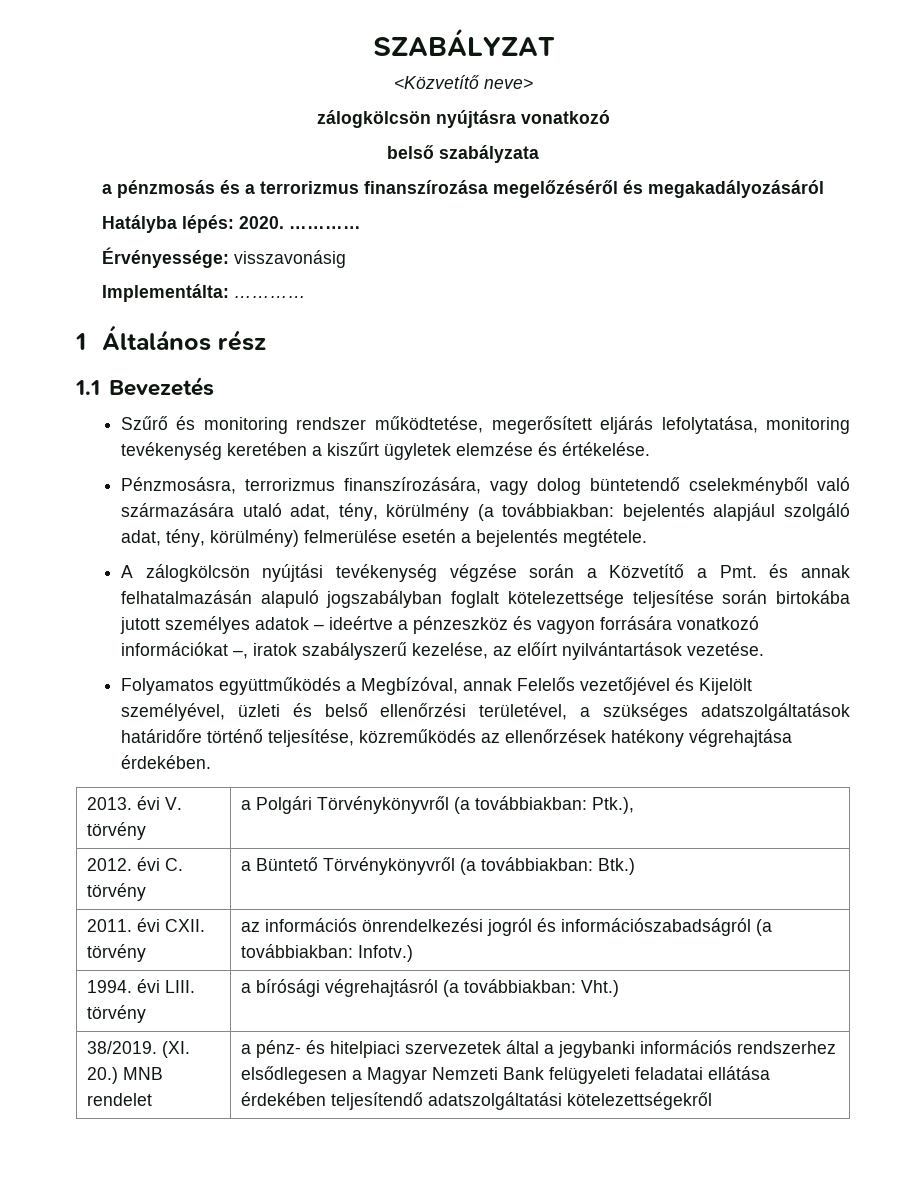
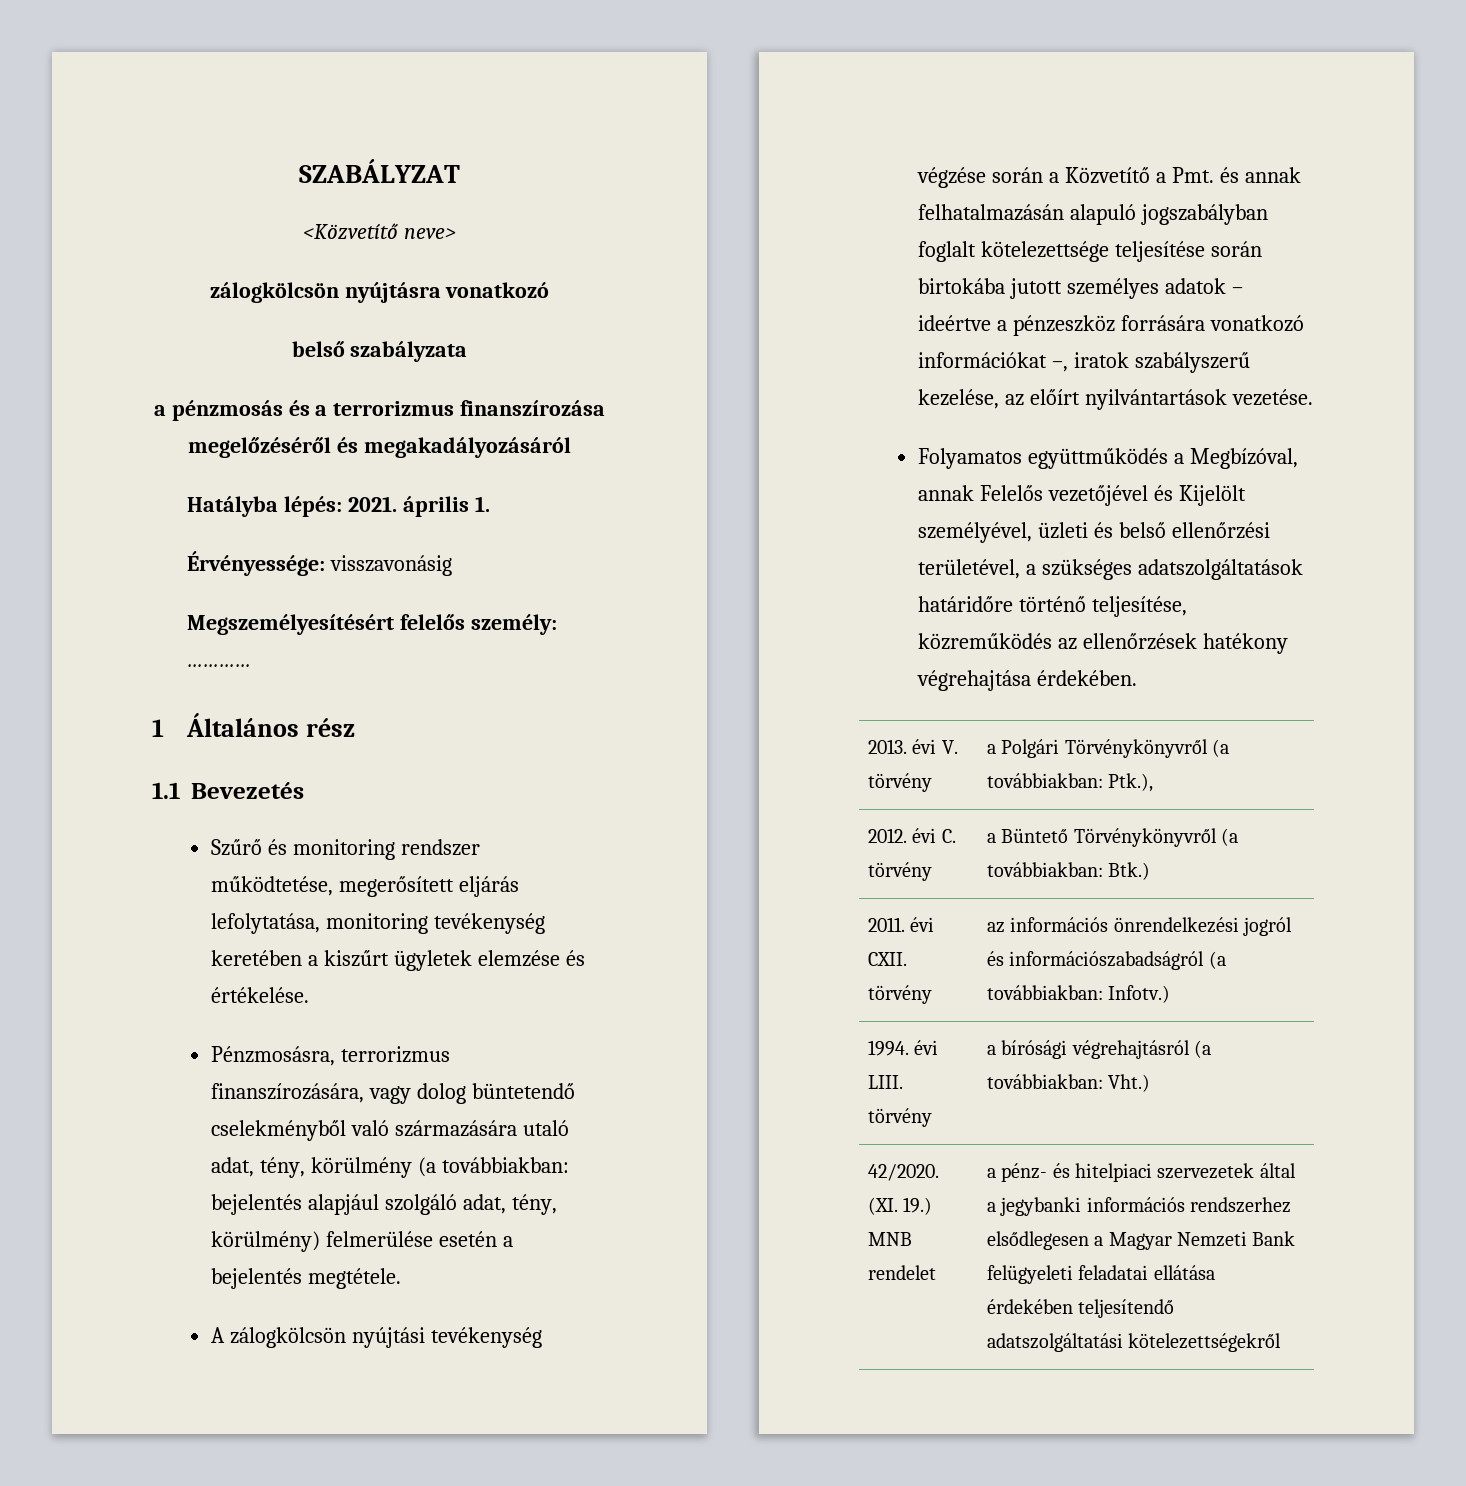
- Hatályba lépés: 2020. …………
+ Hatályba lépés: 2021. április 1.
- Implementálta: …………
+ Megszemélyesítésért felelős személy: …………
- A zálogkölcsön nyújtási tevékenység végzése során a Közvetítő a Pmt. és annak felhatalmazásán alapuló jogszabályban foglalt kötelezettsége teljesítése során birtokába jutott személyes adatok – ideértve a pénzeszköz és vagyon forrására vonatkozó információkat –, iratok szabályszerű kezelése, az előírt nyilvántartások vezetése.
+ A zálogkölcsön nyújtási tevékenység végzése során a Közvetítő a Pmt. és annak felhatalmazásán alapuló jogszabályban foglalt kötelezettsége teljesítése során birtokába jutott személyes adatok – ideértve a pénzeszköz forrására vonatkozó információkat –, iratok szabályszerű kezelése, az előírt nyilvántartások vezetése.
- 38/2019. (XI. 20.) MNB rendelet | a pénz- és hitelpiaci szervezetek által a jegybanki információs rendszerhez elsődlegesen a Magyar Nemzeti Bank felügyeleti feladatai ellátása érdekében teljesítendő adatszolgáltatási kötelezettségekről
+ 42/2020. (XI. 19.) MNB rendelet | a pénz- és hitelpiaci szervezetek által a jegybanki információs rendszerhez elsődlegesen a Magyar Nemzeti Bank felügyeleti feladatai ellátása érdekében teljesítendő adatszolgáltatási kötelezettségekről

